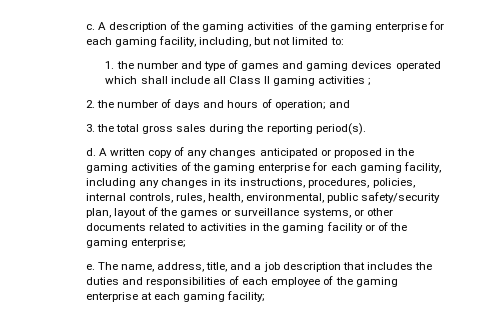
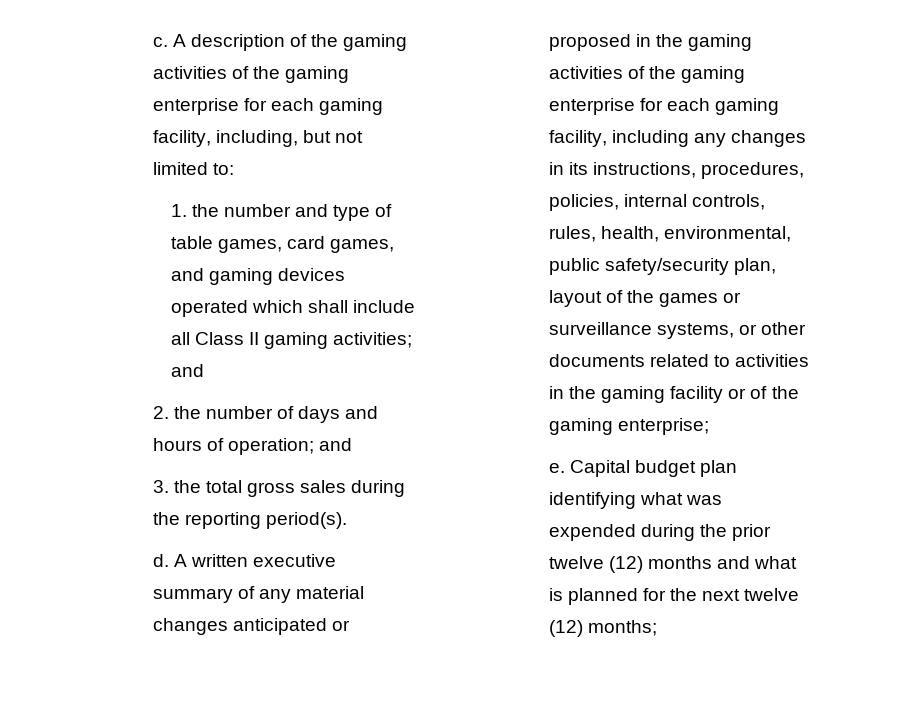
- 1. the number and type of games and gaming devices operated which shall include all Class II gaming activities ;
+ 1. the number and type of table games, card games, and gaming devices operated which shall include all Class II gaming activities; and
- A written copy of any changes anticipated or proposed in the gaming activities of the gaming enterprise for each gaming facility, including any changes in its instructions, procedures, policies, internal controls, rules, health, environmental, public safety/security plan, layout of the games or surveillance systems, or other documents related to activities in the gaming facility or of the gaming enterprise;
+ A written executive summary of any material changes anticipated or proposed in the gaming activities of the gaming enterprise for each gaming facility, including any changes in its instructions, procedures, policies, internal controls, rules, health, environmental, public safety/security plan, layout of the games or surveillance systems, or other documents related to activities in the gaming facility or of the gaming enterprise;
- The name, address, title, and a job description that includes the duties and responsibilities of each employee of the gaming enterprise at each gaming facility;
+ Capital budget plan identifying what was expended during the prior twelve (12) months and what is planned for the next twelve (12) months;

